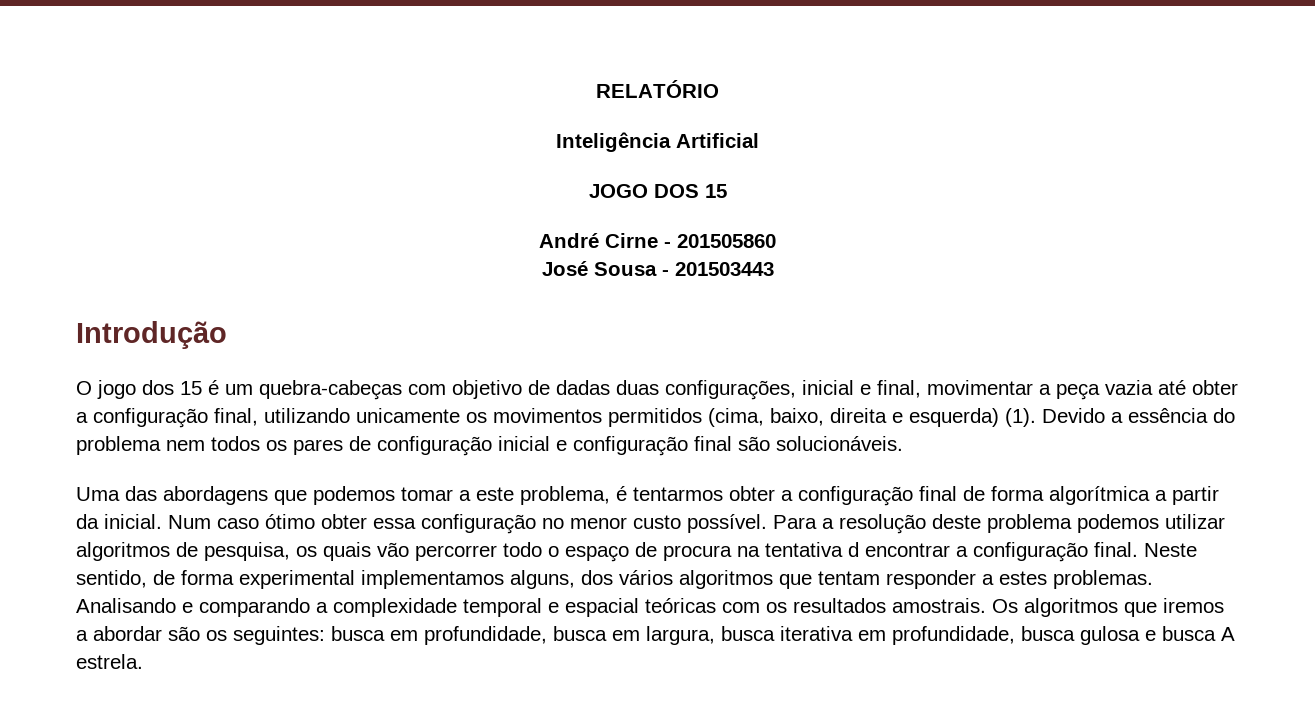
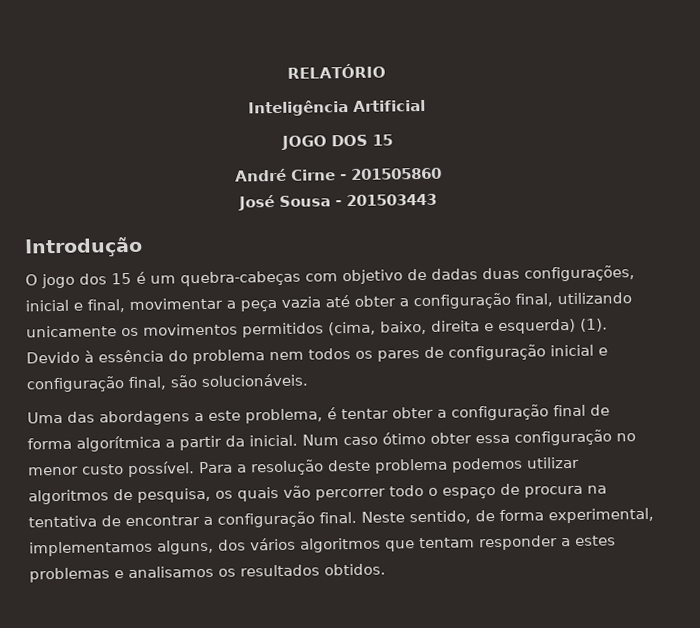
- Devido a essência do problema nem todos os pares de configuração inicial e configuração final são solucionáveis.
+ Devido à essência do problema nem todos os pares de configuração inicial e configuração final, são solucionáveis.
- Uma das abordagens que podemos tomar a este problema, é tentarmos obter a configuração final de forma algorítmica a partir da inicial.
+ Uma das abordagens a este problema, é tentar obter a configuração final de forma algorítmica a partir da inicial.
- Para a resolução deste problema podemos utilizar algoritmos de pesquisa, os quais vão percorrer todo o espaço de procura na tentativa d encontrar a configuração final.
+ Para a resolução deste problema podemos utilizar algoritmos de pesquisa, os quais vão percorrer todo o espaço de procura na tentativa de encontrar a configuração final.
- Neste sentido, de forma experimental implementamos alguns, dos vários algoritmos que tentam responder a estes problemas. Analisando e comparando a complexidade temporal e espacial teóricas com os resultados amostrais. Os algoritmos que iremos a abordar são os seguintes: busca em profundidade, busca em largura, busca iterativa em profundidade, busca gulosa e busca A estrela.
+ Neste sentido, de forma experimental, implementamos alguns, dos vários algoritmos que tentam responder a estes problemas e analisamos os resultados obtidos.

